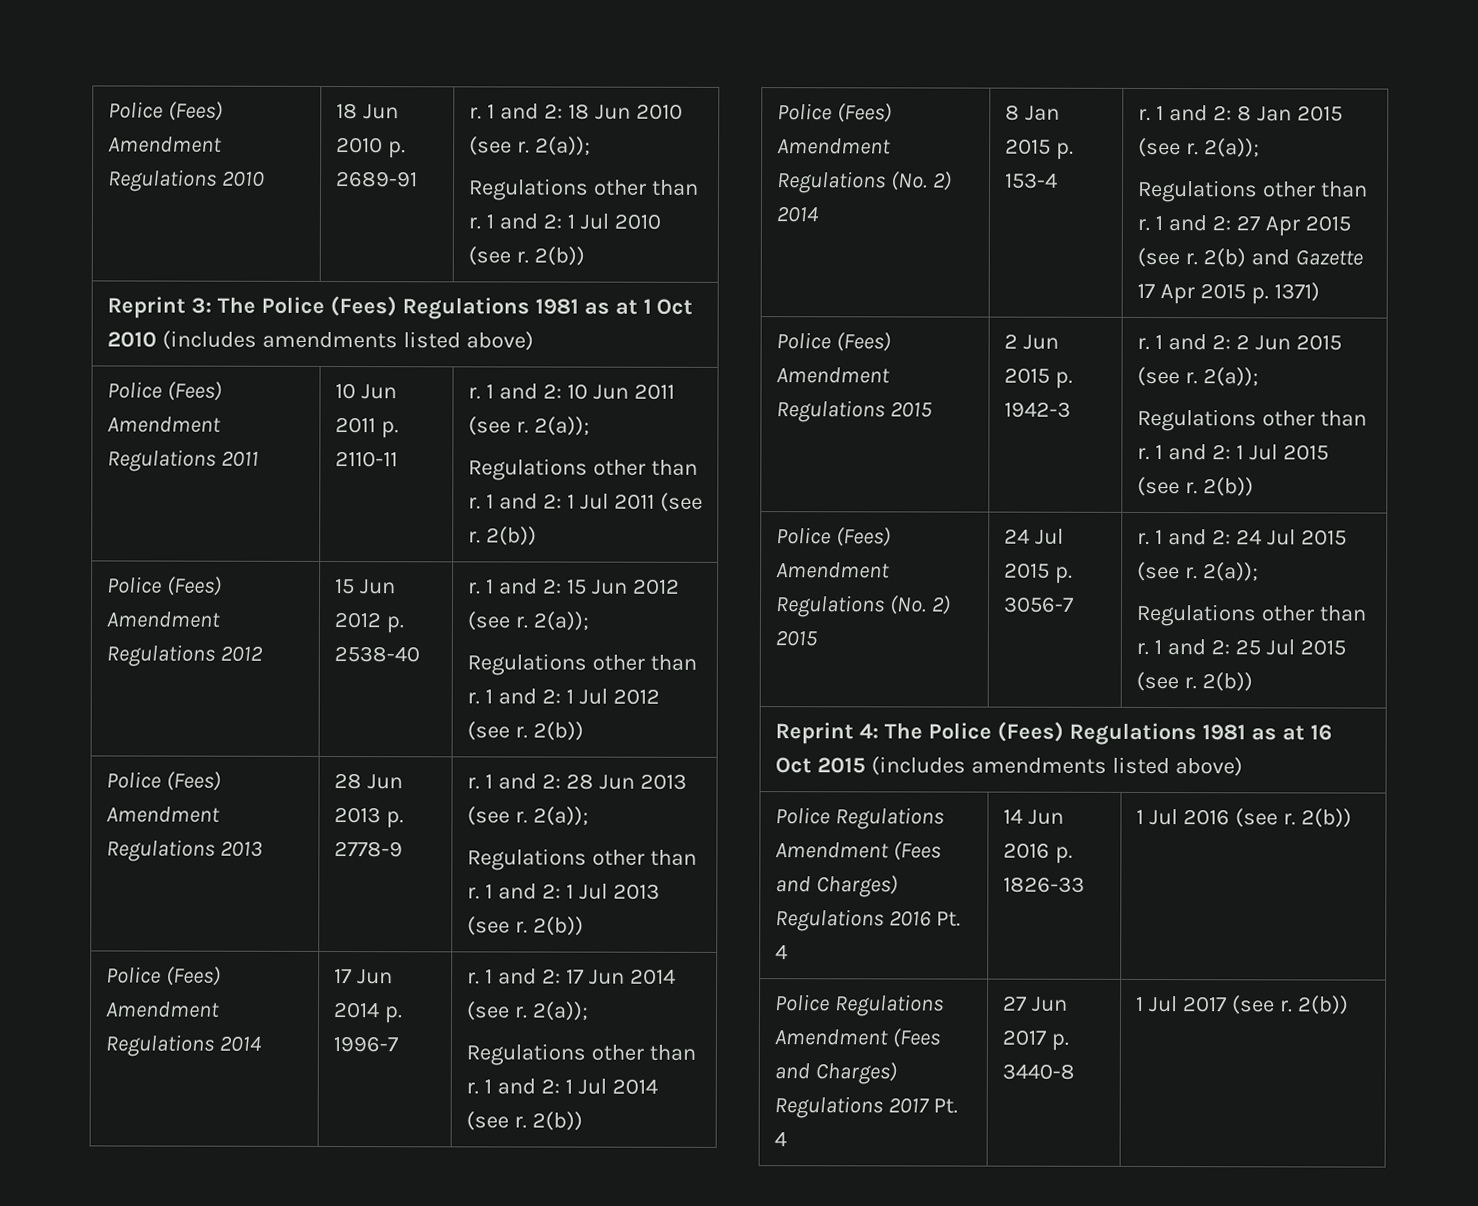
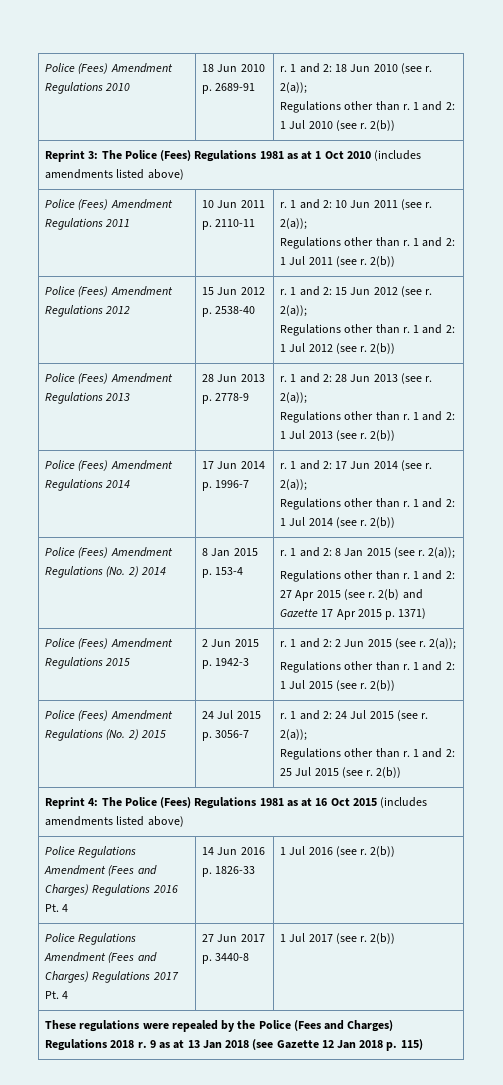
+ These regulations were repealed by the Police (Fees and Charges) Regulations 2018 r. 9 as at 13 Jan 2018 (see Gazette 12 Jan 2018 p. 115)

